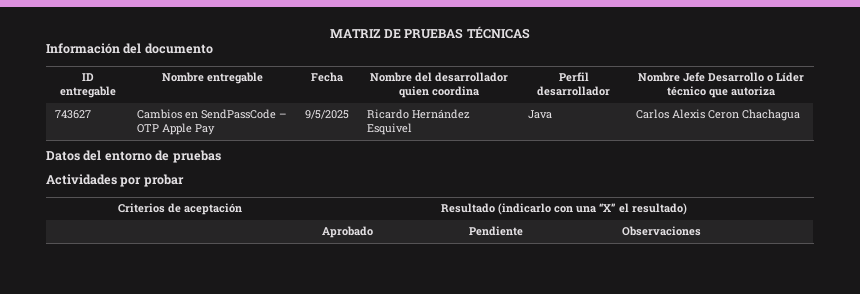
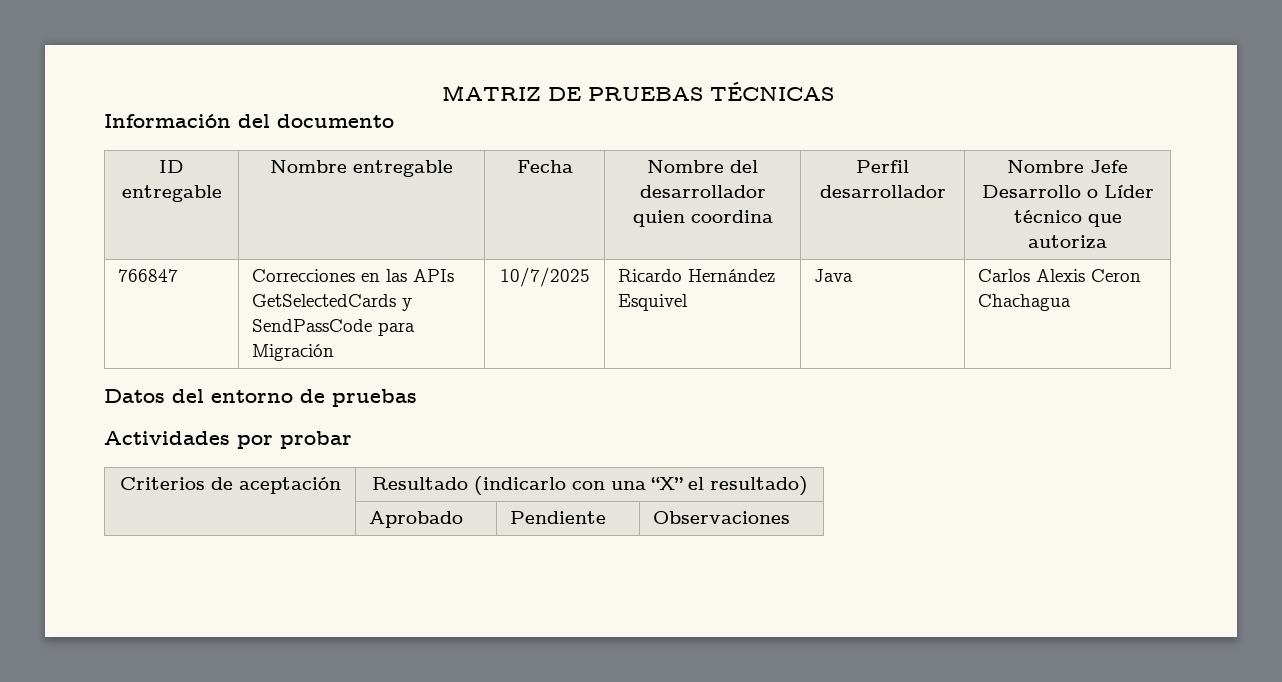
- 743627 | Cambios en SendPassCode – OTP Apple Pay | 9/5/2025 | Ricardo Hernández Esquivel | Java | Carlos Alexis Ceron Chachagua
+ 766847 | Correcciones en las APIs GetSelectedCards y SendPassCode para Migración | 10/7/2025 | Ricardo Hernández Esquivel | Java | Carlos Alexis Ceron Chachagua

